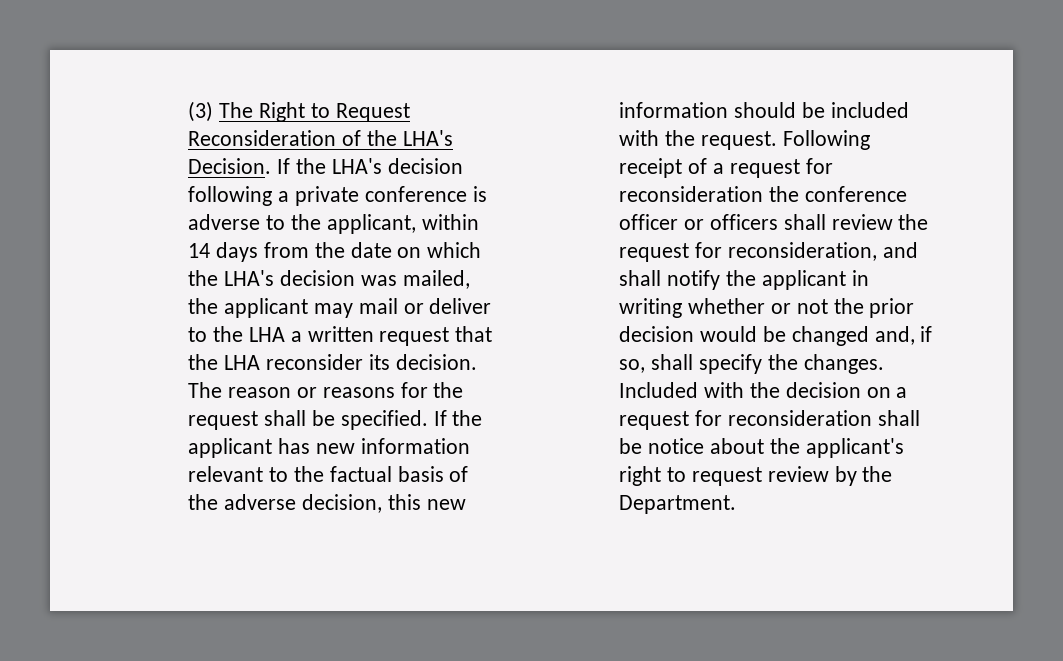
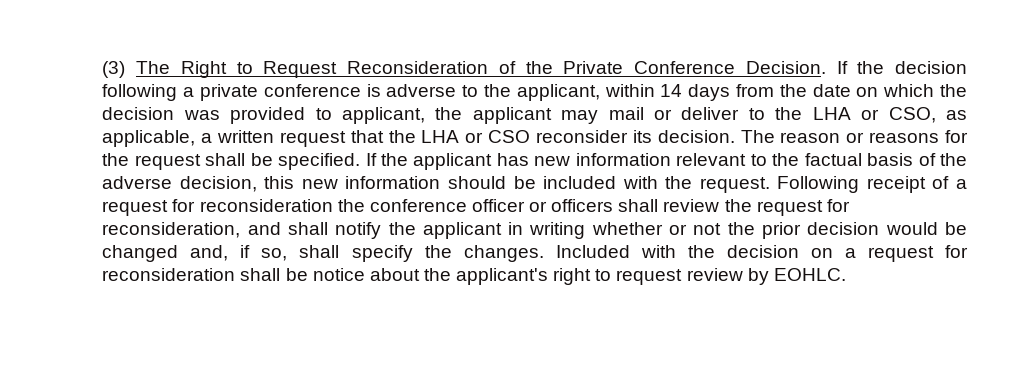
- (3) The Right to Request Reconsideration of the LHA's Decision.
+ (3) The Right to Request Reconsideration of the Private Conference Decision.
- If the LHA's decision following a private conference is adverse to the applicant, within 14 days from the date on which the LHA's decision was mailed, the applicant may mail or deliver to the LHA a written request that the LHA reconsider its decision.
+ If the decision following a private conference is adverse to the applicant, within 14 days from the date on which the decision was provided to applicant, the applicant may mail or deliver to the LHA or CSO, as applicable, a written request that the LHA or CSO reconsider its decision.
- Included with the decision on a request for reconsideration shall be notice about the applicant's right to request review by the Department.
+ Included with the decision on a request for reconsideration shall be notice about the applicant's right to request review by EOHLC.

